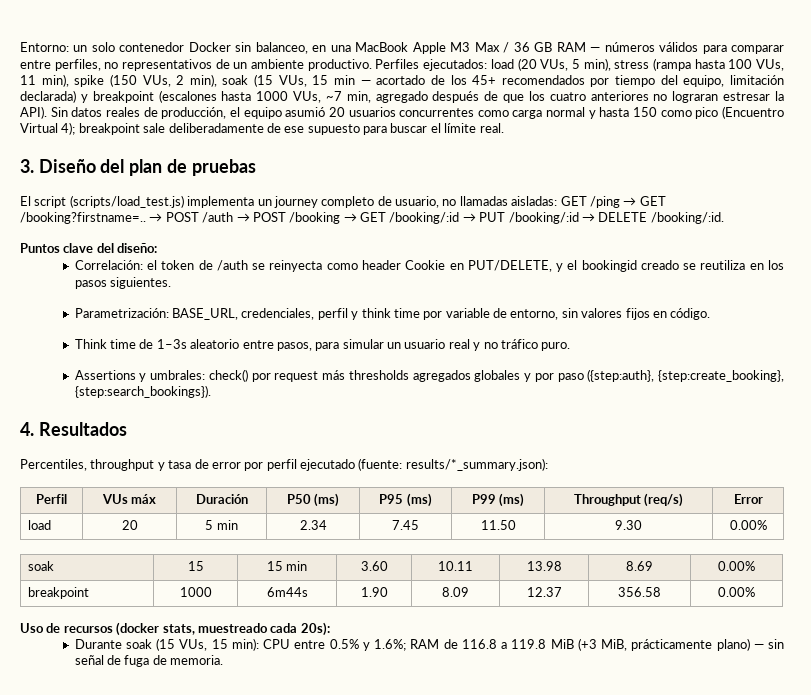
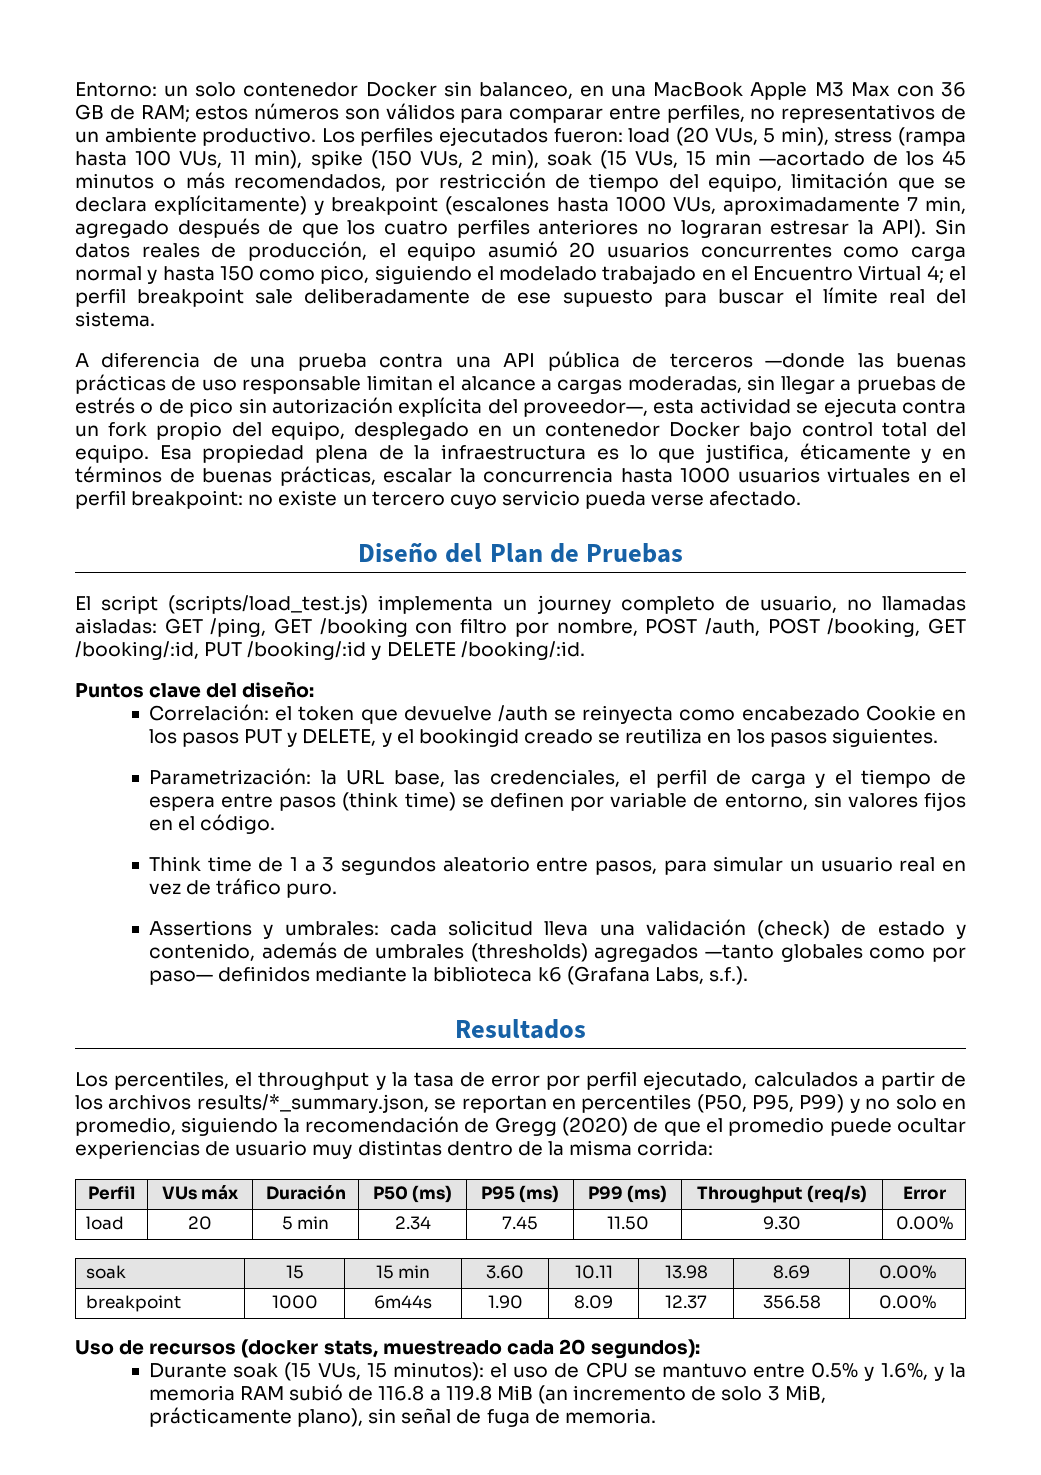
- Entorno: un solo contenedor Docker sin balanceo, en una MacBook Apple M3 Max / 36 GB RAM — números válidos para comparar entre perfiles, no representativos de un ambiente productivo.
+ Entorno: un solo contenedor Docker sin balanceo, en una MacBook Apple M3 Max con 36 GB de RAM; estos números son válidos para comparar entre perfiles, no representativos de un ambiente productivo.
- Perfiles ejecutados: load (20 VUs, 5 min), stress (rampa hasta 100 VUs, 11 min), spike (150 VUs, 2 min), soak (15 VUs, 15 min — acortado de los 45+ recomendados por tiempo del equipo, limitación declarada) y breakpoint (escalones hasta 1000 VUs, ~7 min, agregado después de que los cuatro anteriores no lograran estresar la API).
+ Los perfiles ejecutados fueron: load (20 VUs, 5 min), stress (rampa hasta 100 VUs, 11 min), spike (150 VUs, 2 min), soak (15 VUs, 15 min —acortado de los 45 minutos o más recomendados, por restricción de tiempo del equipo, limitación que se declara explícitamente) y breakpoint (escalones hasta 1000 VUs, aproximadamente 7 min, agregado después de que los cuatro perfiles anteriores no lograran estresar la API).
- Sin datos reales de producción, el equipo asumió 20 usuarios concurrentes como carga normal y hasta 150 como pico (Encuentro Virtual 4); breakpoint sale deliberadamente de ese supuesto para buscar el límite real.
- 3. Diseño del plan de pruebas
+ Sin datos reales de producción, el equipo asumió 20 usuarios concurrentes como carga normal y hasta 150 como pico, siguiendo el modelado trabajado en el Encuentro Virtual 4; el perfil breakpoint sale deliberadamente de ese supuesto para buscar el límite real del sistema.
+ A diferencia de una prueba contra una API pública de terceros —donde las buenas prácticas de uso responsable limitan el alcance a cargas moderadas, sin llegar a pruebas de estrés o de pico sin autorización explícita del proveedor—, esta actividad se ejecuta contra un fork propio del equipo, desplegado en un contenedor Docker bajo control total del equipo. Esa propiedad plena de la infraestructura es lo que justifica, éticamente y en términos de buenas prácticas, escalar la concurrencia hasta 1000 usuarios virtuales en el perfil breakpoint: no existe un tercero cuyo servicio pueda verse afectado.
+ Diseño del Plan de Pruebas
- El script (scripts/load_test.js) implementa un journey completo de usuario, no llamadas aisladas: GET /ping → GET /booking?firstname=.. → POST /auth → POST /booking → GET /booking/:id → PUT /booking/:id → DELETE /booking/:id.
+ El script (scripts/load_test.js) implementa un journey completo de usuario, no llamadas aisladas: GET /ping, GET /booking con filtro por nombre, POST /auth, POST /booking, GET /booking/:id, PUT /booking/:id y DELETE /booking/:id.
- Correlación: el token de /auth se reinyecta como header Cookie en PUT/DELETE, y el bookingid creado se reutiliza en los pasos siguientes.
+ Correlación: el token que devuelve /auth se reinyecta como encabezado Cookie en los pasos PUT y DELETE, y el bookingid creado se reutiliza en los pasos siguientes.
- Parametrización: BASE_URL, credenciales, perfil y think time por variable de entorno, sin valores fijos en código.
+ Parametrización: la URL base, las credenciales, el perfil de carga y el tiempo de espera entre pasos (think time) se definen por variable de entorno, sin valores fijos en el código.
- Think time de 1–3s aleatorio entre pasos, para simular un usuario real y no tráfico puro.
+ Think time de 1 a 3 segundos aleatorio entre pasos, para simular un usuario real en vez de tráfico puro.
- Assertions y umbrales: check() por request más thresholds agregados globales y por paso ({step:auth}, {step:create_booking}, {step:search_bookings}).
- 4. Resultados
- Percentiles, throughput y tasa de error por perfil ejecutado (fuente: results/*_summary.json):
+ Assertions y umbrales: cada solicitud lleva una validación (check) de estado y contenido, además de umbrales (thresholds) agregados —tanto globales como por paso— definidos mediante la biblioteca k6 (Grafana Labs, s.f.).
+ Resultados
+ Los percentiles, el throughput y la tasa de error por perfil ejecutado, calculados a partir de los archivos results/*_summary.json, se reportan en percentiles (P50, P95, P99) y no solo en promedio, siguiendo la recomendación de Gregg (2020) de que el promedio puede ocultar experiencias de usuario muy distintas dentro de la misma corrida:
- Uso de recursos (docker stats, muestreado cada 20s):
+ Uso de recursos (docker stats, muestreado cada 20 segundos):
- Durante soak (15 VUs, 15 min): CPU entre 0.5% y 1.6%; RAM de 116.8 a 119.8 MiB (+3 MiB, prácticamente plano) — sin señal de fuga de memoria.
+ Durante soak (15 VUs, 15 minutos): el uso de CPU se mantuvo entre 0.5% y 1.6%, y la memoria RAM subió de 116.8 a 119.8 MiB (an incremento de solo 3 MiB, prácticamente plano), sin señal de fuga de memoria.

